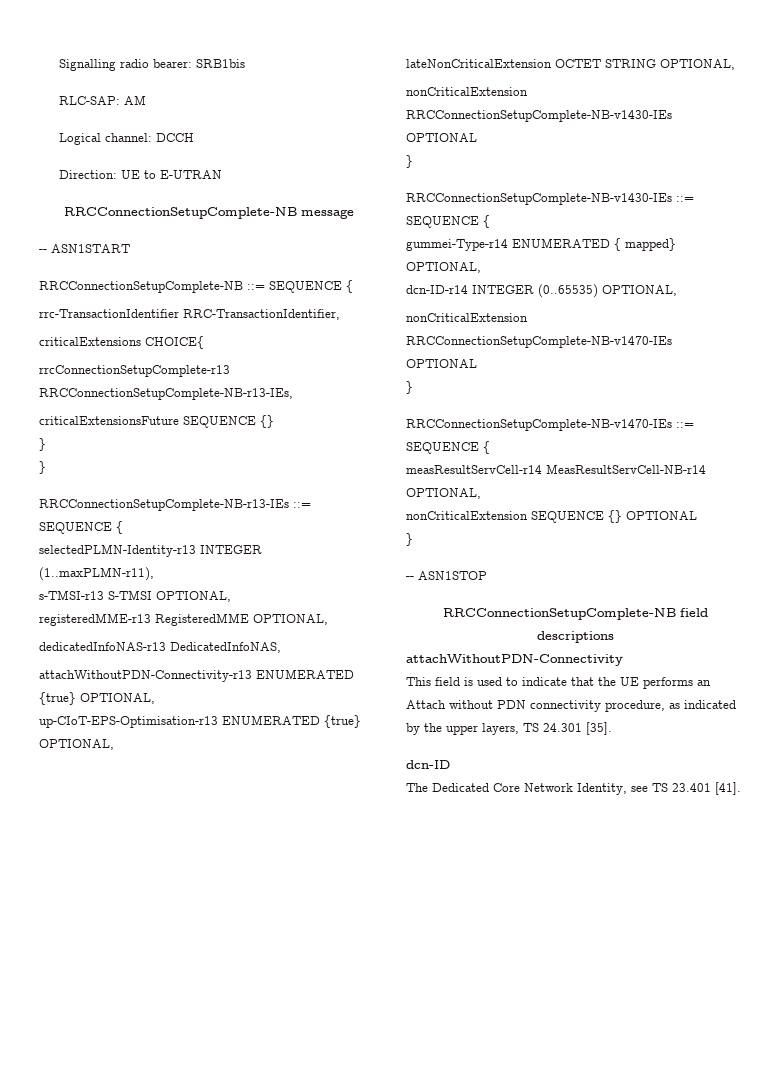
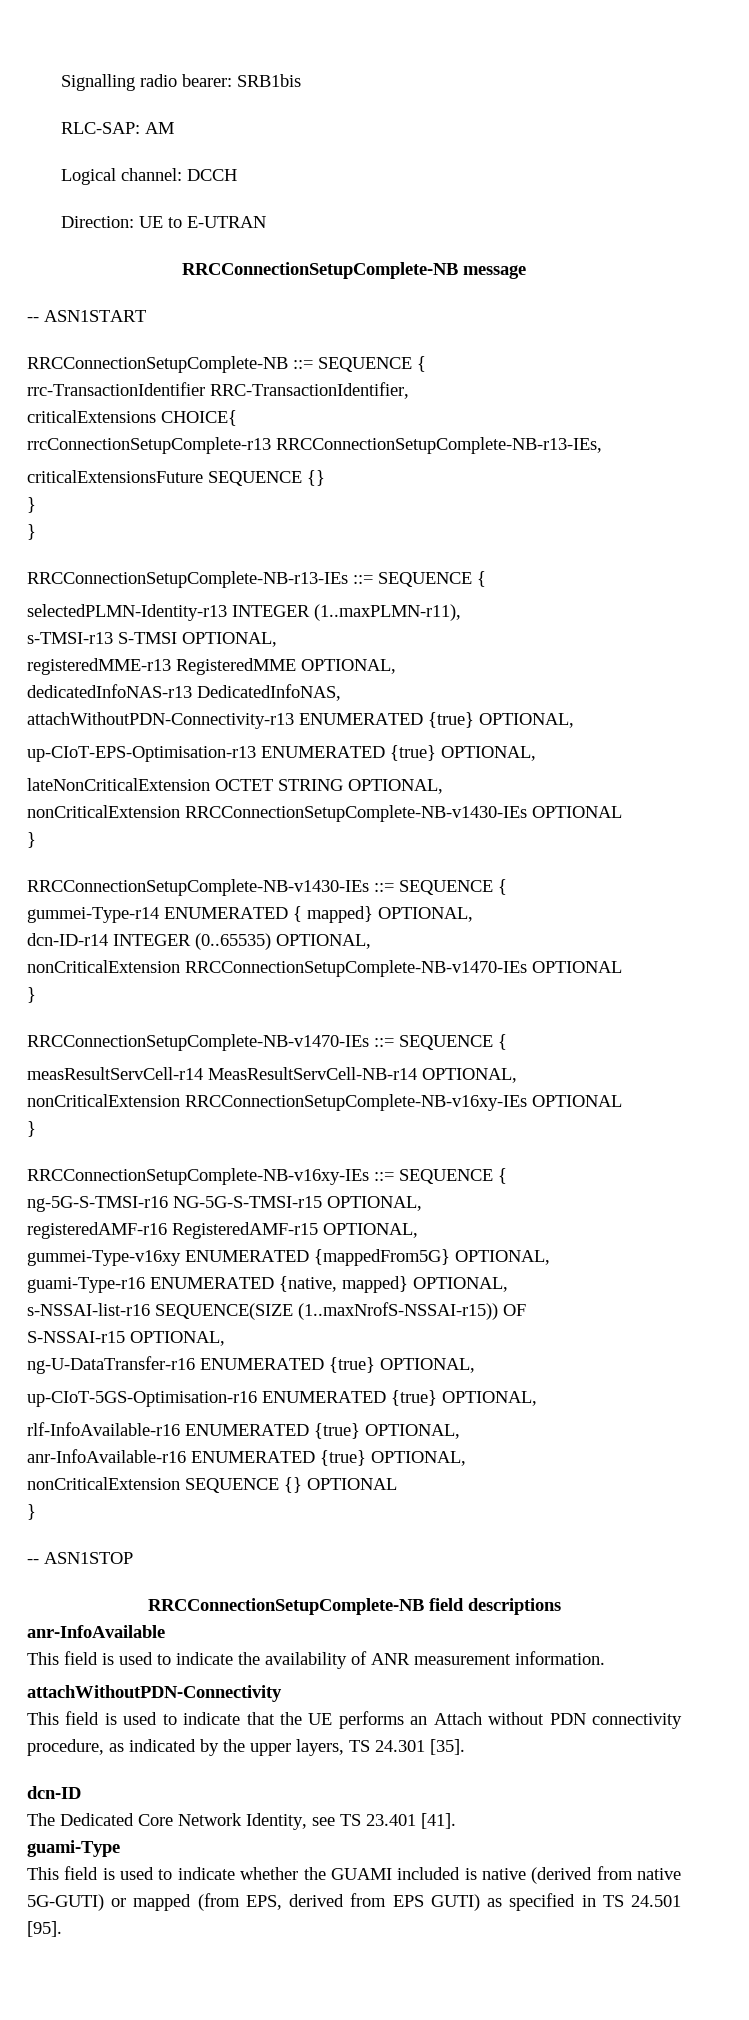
+ nonCriticalExtension RRCConnectionSetupComplete-NB-v16xy-IEs OPTIONAL
+ }
+ RRCConnectionSetupComplete-NB-v16xy-IEs ::= SEQUENCE {
+ ng-5G-S-TMSI-r16 NG-5G-S-TMSI-r15 OPTIONAL,
+ registeredAMF-r16 RegisteredAMF-r15 OPTIONAL,
+ gummei-Type-v16xy ENUMERATED {mappedFrom5G} OPTIONAL,
+ guami-Type-r16 ENUMERATED {native, mapped} OPTIONAL,
+ s-NSSAI-list-r16 SEQUENCE(SIZE (1..maxNrofS-NSSAI-r15)) OF
+ S-NSSAI-r15 OPTIONAL,
+ ng-U-DataTransfer-r16 ENUMERATED {true} OPTIONAL,
+ up-CIoT-5GS-Optimisation-r16 ENUMERATED {true} OPTIONAL,
+ rlf-InfoAvailable-r16 ENUMERATED {true} OPTIONAL,
+ anr-InfoAvailable-r16 ENUMERATED {true} OPTIONAL,
+ anr-InfoAvailable
+ This field is used to indicate the availability of ANR measurement information.
+ guami-Type
+ This field is used to indicate whether the GUAMI included is native (derived from native 5G-GUTI) or mapped (from EPS, derived from EPS GUTI) as specified in TS 24.501 [95].

